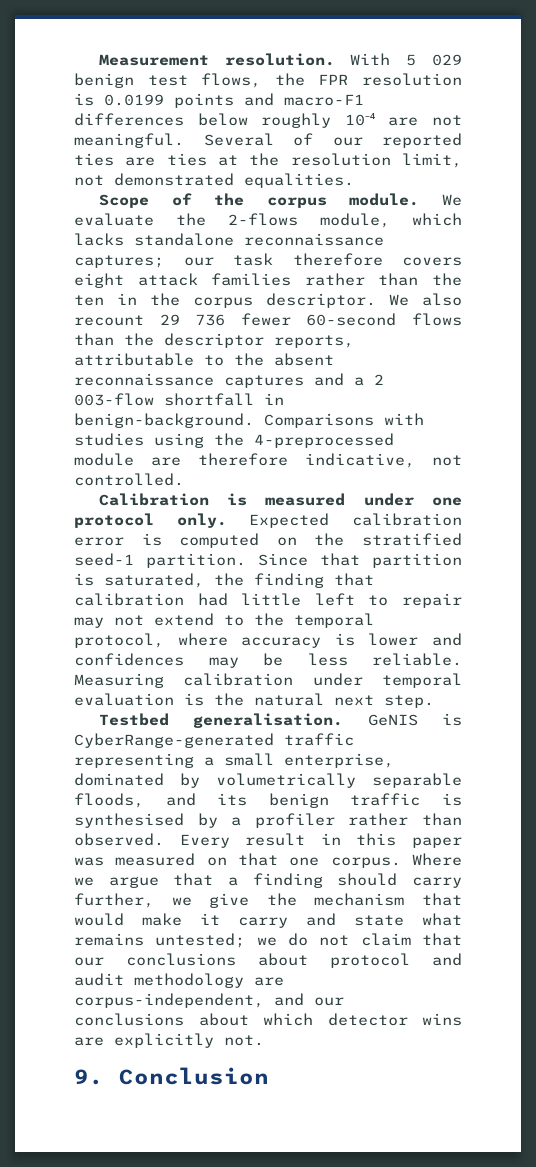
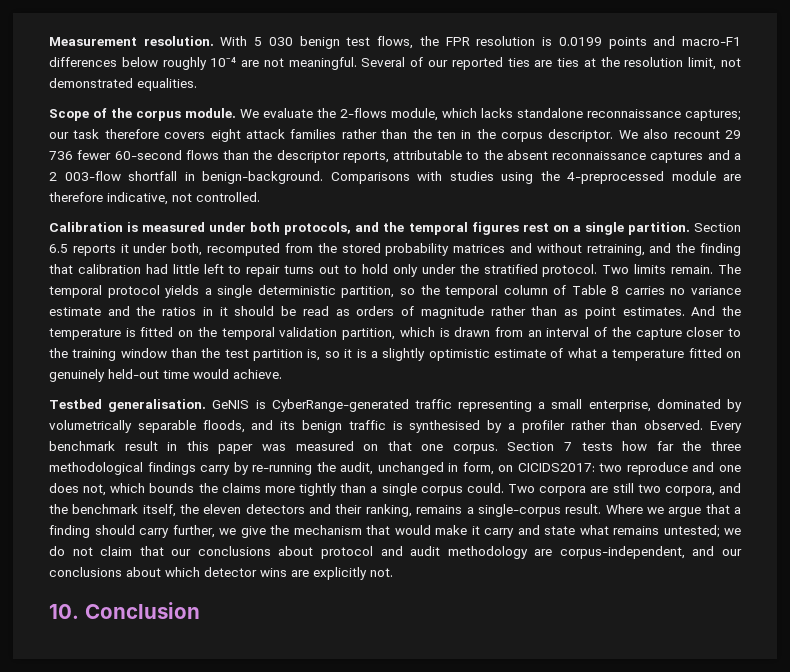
- With 5 029 benign test flows, the FPR resolution is 0.0199 points and macro-F1 differences below roughly 10⁻⁴ are not meaningful.
+ With 5 030 benign test flows, the FPR resolution is 0.0199 points and macro-F1 differences below roughly 10⁻⁴ are not meaningful.
- Calibration is measured under one protocol only. Expected calibration error is computed on the stratified seed-1 partition. Since that partition is saturated, the finding that calibration had little left to repair may not extend to the temporal protocol, where accuracy is lower and confidences may be less reliable. Measuring calibration under temporal evaluation is the natural next step.
+ Calibration is measured under both protocols, and the temporal figures rest on a single partition. Section 6.5 reports it under both, recomputed from the stored probability matrices and without retraining, and the finding that calibration had little left to repair turns out to hold only under the stratified protocol. Two limits remain. The temporal protocol yields a single deterministic partition, so the temporal column of Table 8 carries no variance estimate and the ratios in it should be read as orders of magnitude rather than as point estimates. And the temperature is fitted on the temporal validation partition, which is drawn from an interval of the capture closer to the training window than the test partition is, so it is a slightly optimistic estimate of what a temperature fitted on genuinely held-out time would achieve.
- Every result in this paper was measured on that one corpus.
+ Every benchmark result in this paper was measured on that one corpus.
+ Section 7 tests how far the three methodological findings carry by re-running the audit, unchanged in form, on CICIDS2017: two reproduce and one does not, which bounds the claims more tightly than a single corpus could. Two corpora are still two corpora, and the benchmark itself, the eleven detectors and their ranking, remains a single-corpus result.
- 9. Conclusion
+ 10. Conclusion

